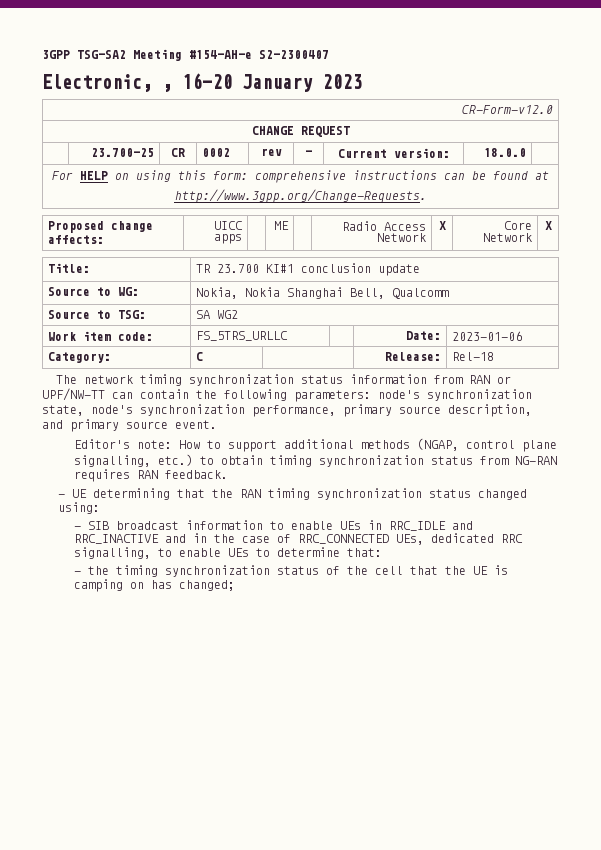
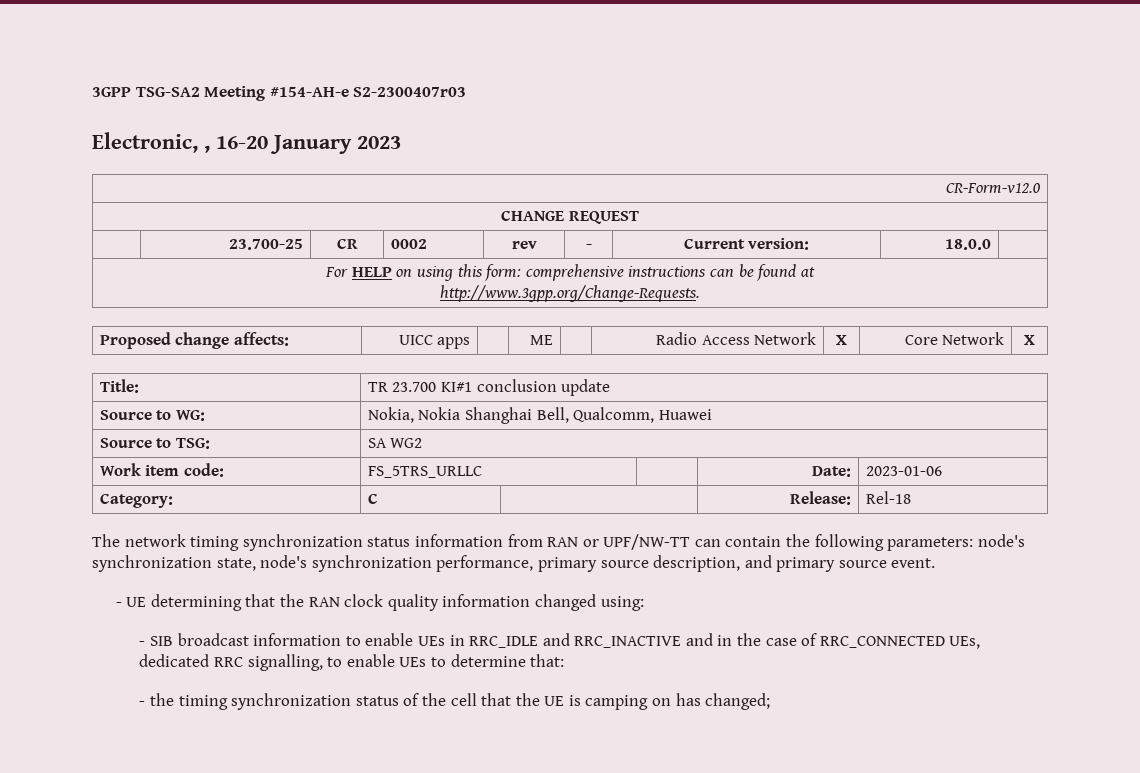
- 3GPP TSG-SA2 Meeting #154-AH-e S2-2300407
+ 3GPP TSG-SA2 Meeting #154-AH-e S2-2300407r03
- Source to WG: | Nokia, Nokia Shanghai Bell, Qualcomm
+ Source to WG: | Nokia, Nokia Shanghai Bell, Qualcomm, Huawei
- Editor's note: How to support additional methods (NGAP, control plane signalling, etc.) to obtain timing synchronization status from NG-RAN requires RAN feedback.
- - UE determining that the RAN timing synchronization status changed using:
+ - UE determining that the RAN clock quality information changed using:

